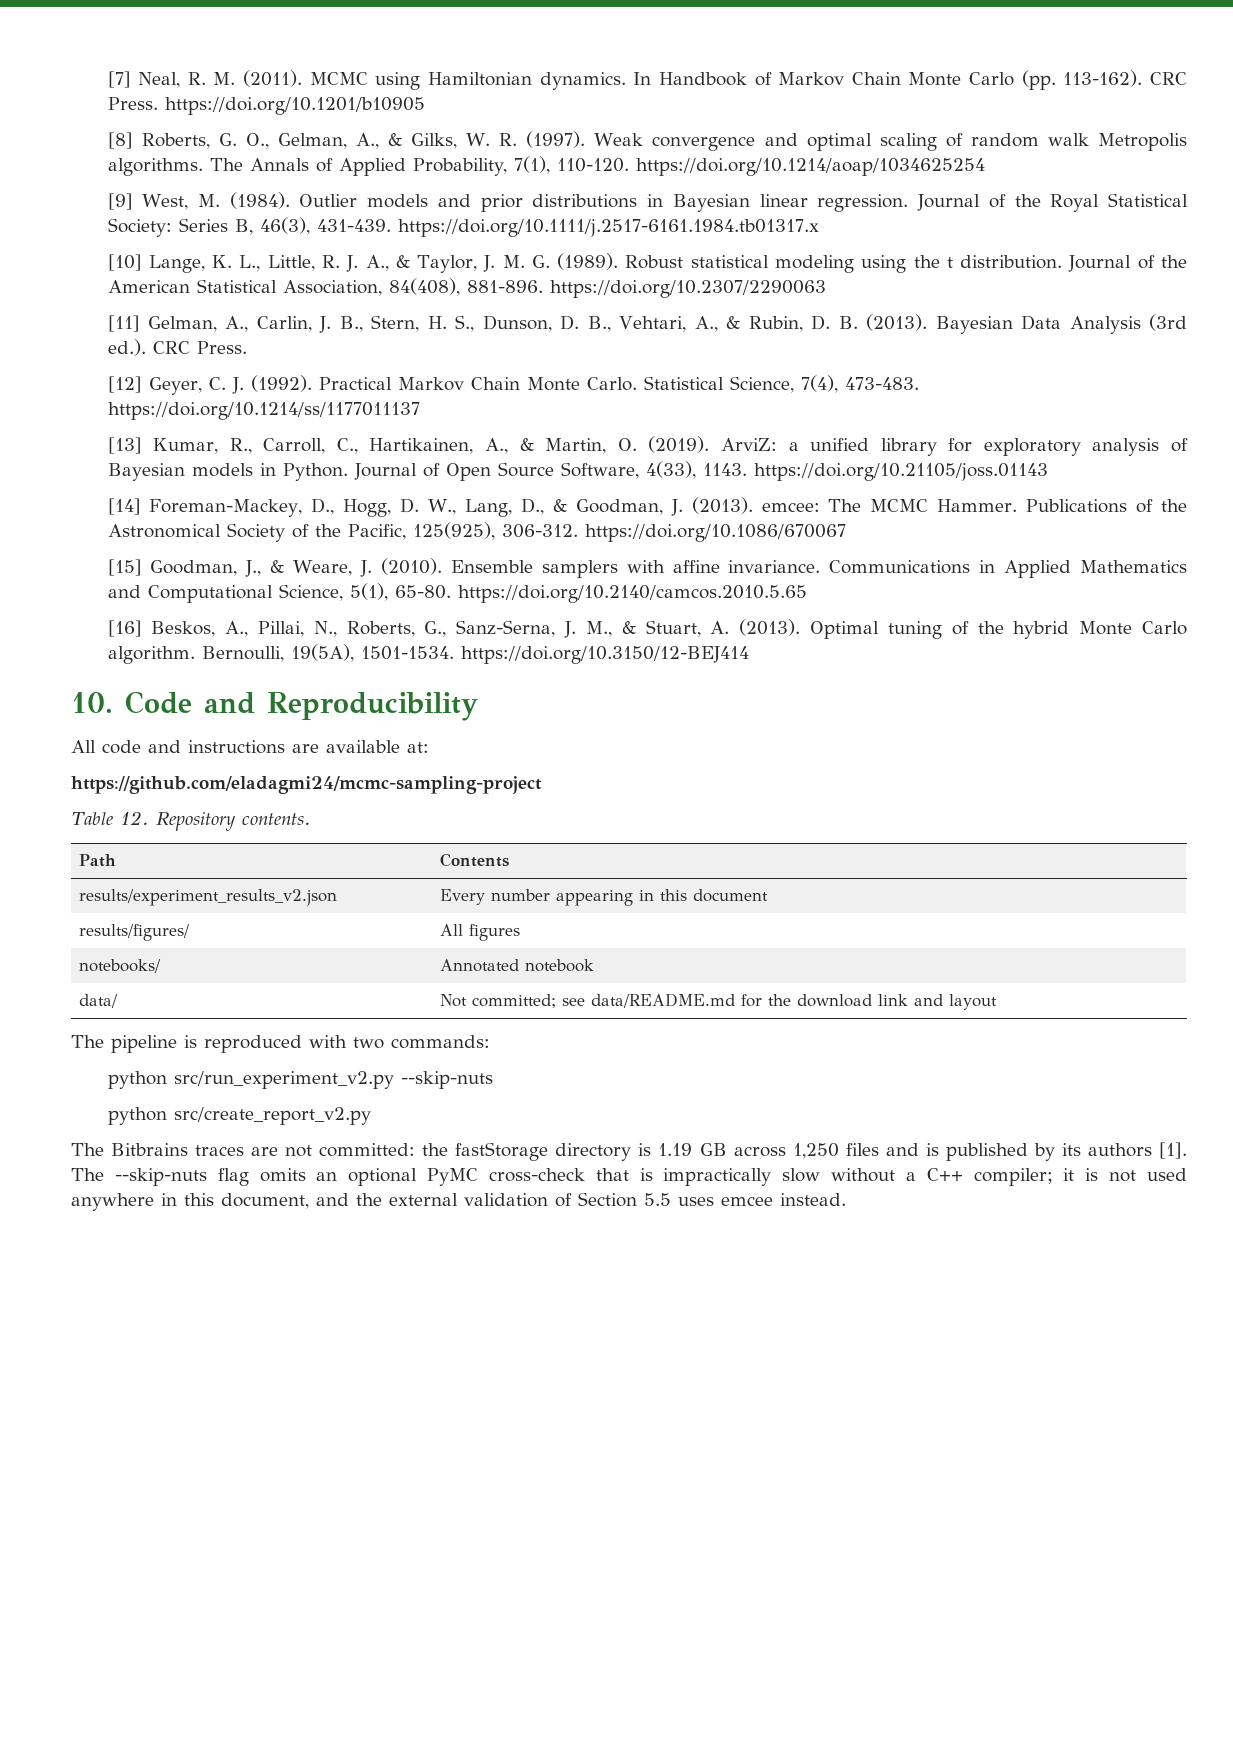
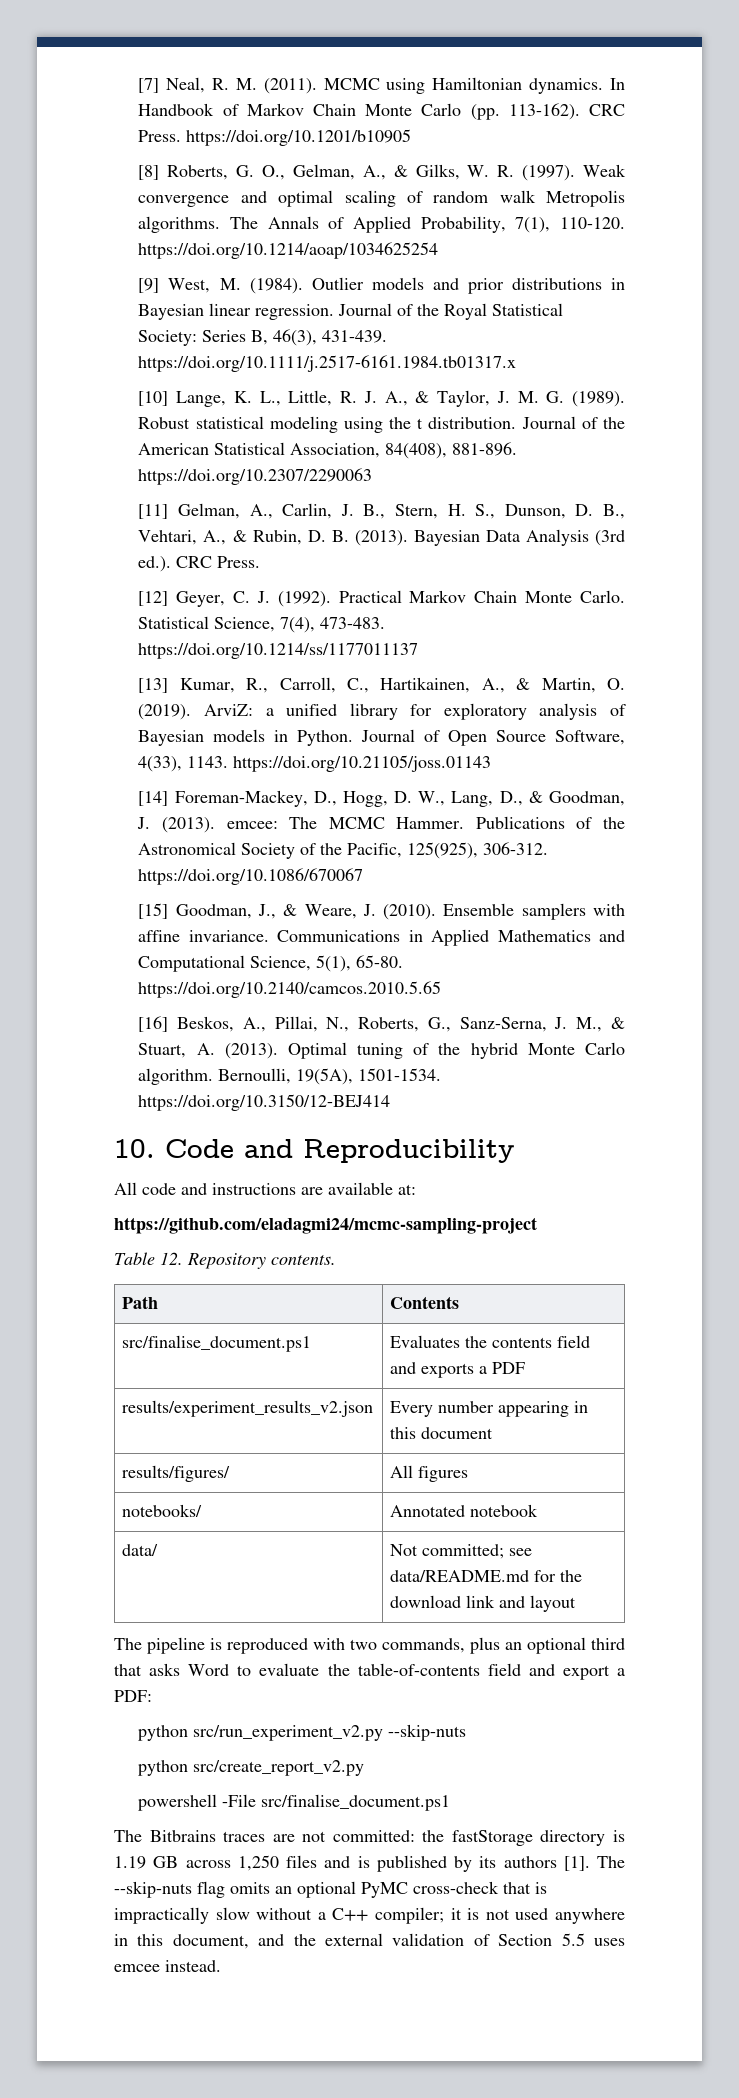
+ src/finalise_document.ps1 | Evaluates the contents field and exports a PDF
- The pipeline is reproduced with two commands:
+ The pipeline is reproduced with two commands, plus an optional third that asks Word to evaluate the table-of-contents field and export a PDF:
+ powershell -File src/finalise_document.ps1

